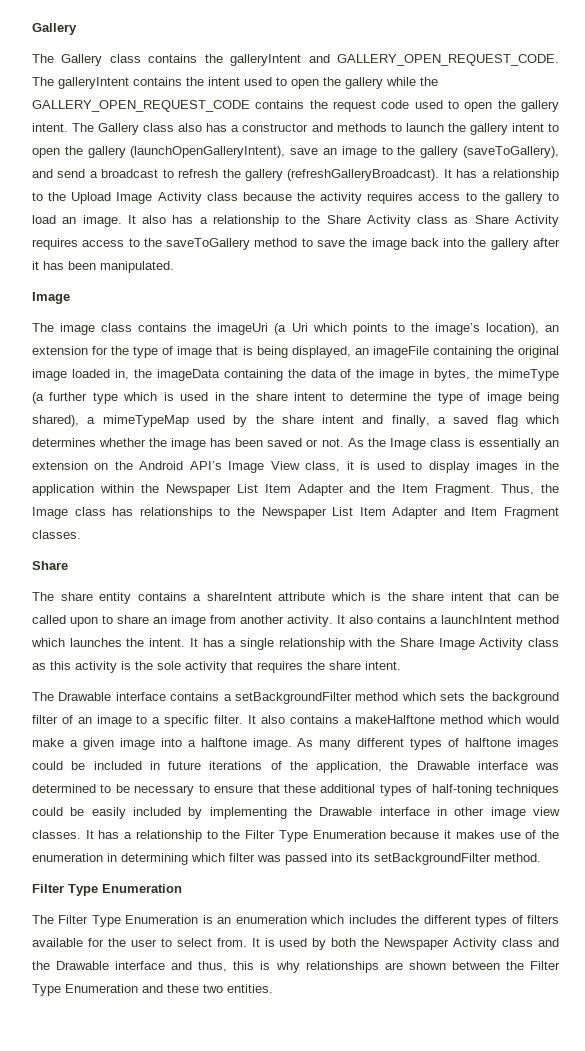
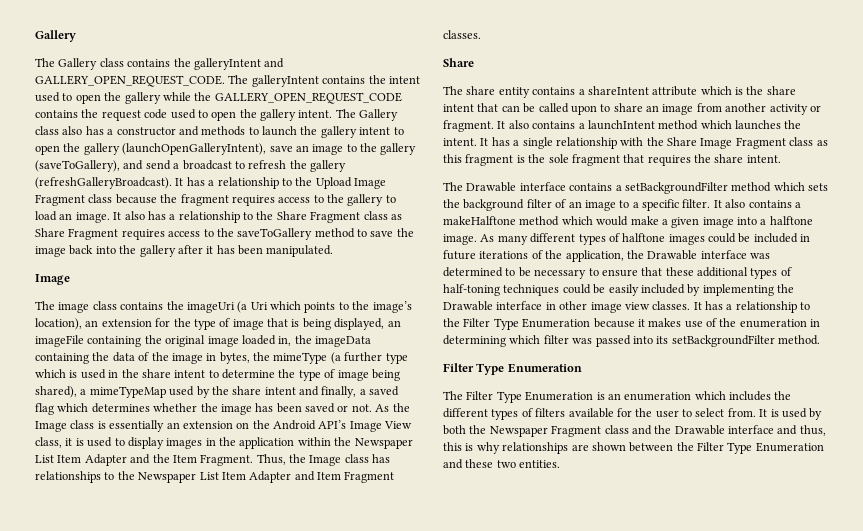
- It has a relationship to the Upload Image Activity class because the activity requires access to the gallery to load an image.
+ It has a relationship to the Upload Image Fragment class because the fragment requires access to the gallery to load an image.
- It also has a relationship to the Share Activity class as Share Activity requires access to the saveToGallery method to save the image back into the gallery after it has been manipulated.
+ It also has a relationship to the Share Fragment class as Share Fragment requires access to the saveToGallery method to save the image back into the gallery after it has been manipulated.
- The share entity contains a shareIntent attribute which is the share intent that can be called upon to share an image from another activity.
+ The share entity contains a shareIntent attribute which is the share intent that can be called upon to share an image from another activity or fragment.
- It has a single relationship with the Share Image Activity class as this activity is the sole activity that requires the share intent.
+ It has a single relationship with the Share Image Fragment class as this fragment is the sole fragment that requires the share intent.
- It is used by both the Newspaper Activity class and the Drawable interface and thus, this is why relationships are shown between the Filter Type Enumeration and these two entities.
+ It is used by both the Newspaper Fragment class and the Drawable interface and thus, this is why relationships are shown between the Filter Type Enumeration and these two entities.

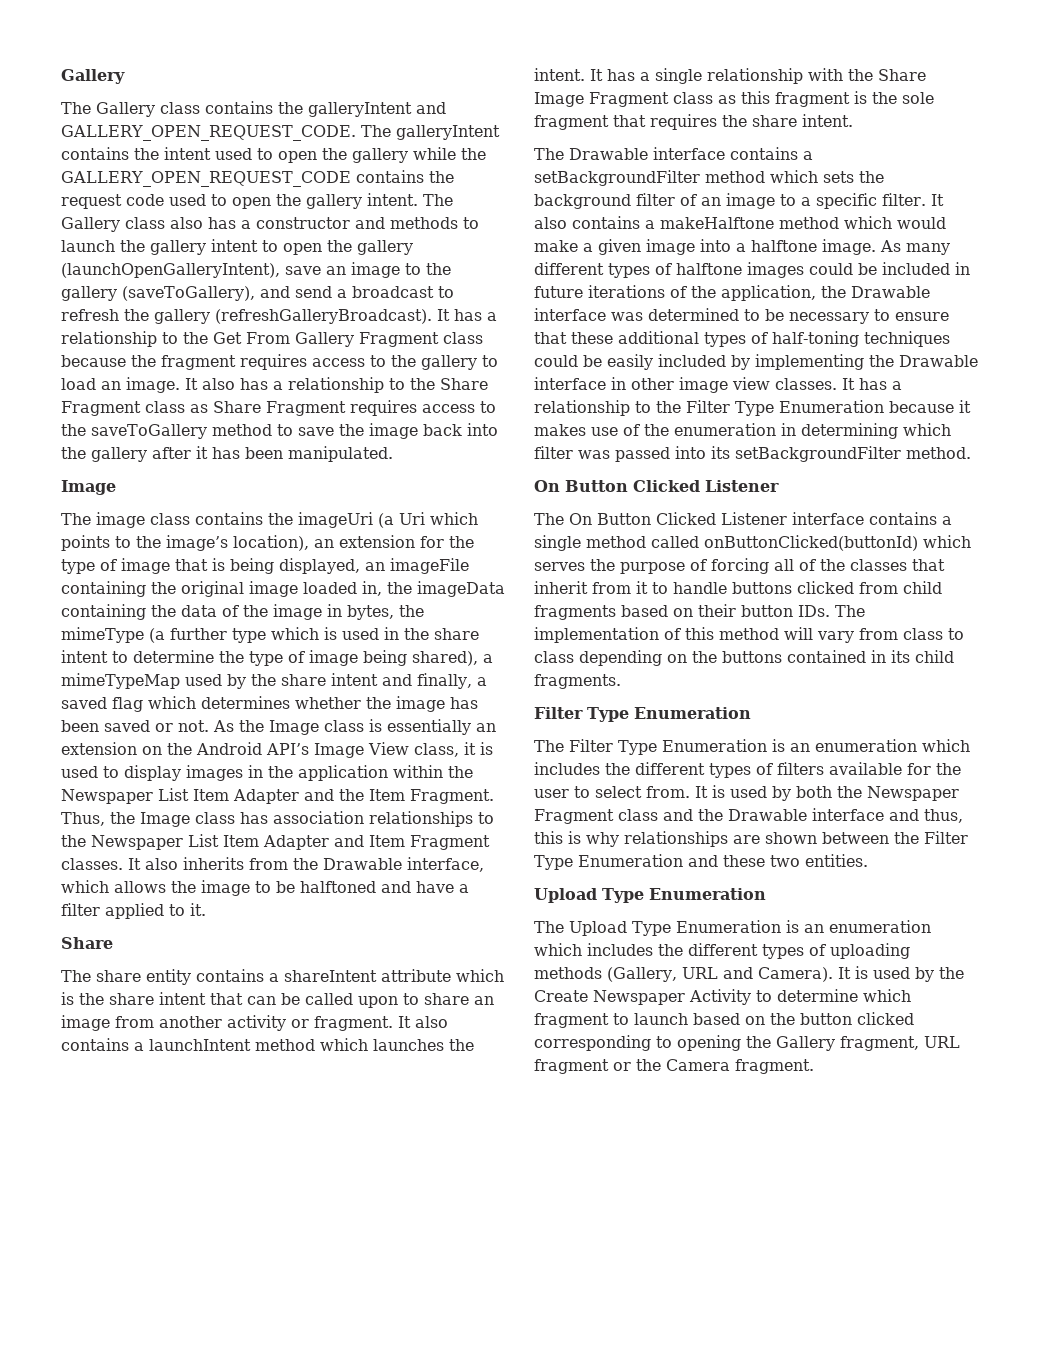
- It has a relationship to the Upload Image Fragment class because the fragment requires access to the gallery to load an image.
+ It has a relationship to the Get From Gallery Fragment class because the fragment requires access to the gallery to load an image.
- Thus, the Image class has relationships to the Newspaper List Item Adapter and Item Fragment classes.
+ Thus, the Image class has association relationships to the Newspaper List Item Adapter and Item Fragment classes. It also inherits from the Drawable interface, which allows the image to be halftoned and have a filter applied to it.
  It has a relationship to the Filter Type Enumeration because it makes use of the enumeration in determining which filter was passed into its setBackgroundFilter method.
+ On Button Clicked Listener
+ The On Button Clicked Listener interface contains a single method called onButtonClicked(buttonId) which serves the purpose of forcing all of the classes that inherit from it to handle buttons clicked from child fragments based on their button IDs. The implementation of this method will vary from class to class depending on the buttons contained in its child fragments.
  It is used by both the Newspaper Fragment class and the Drawable interface and thus, this is why relationships are shown between the Filter Type Enumeration and these two entities.
+ Upload Type Enumeration
+ The Upload Type Enumeration is an enumeration which includes the different types of uploading methods (Gallery, URL and Camera). It is used by the Create Newspaper Activity to determine which fragment to launch based on the button clicked corresponding to opening the Gallery fragment, URL fragment or the Camera fragment.

